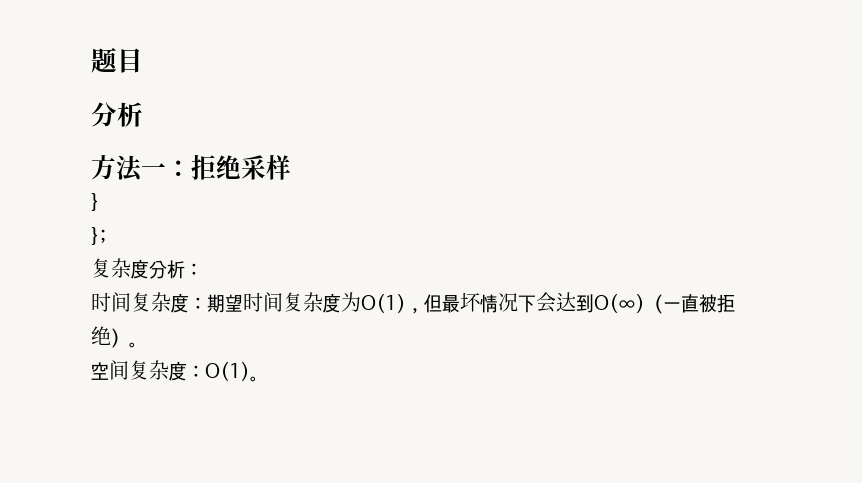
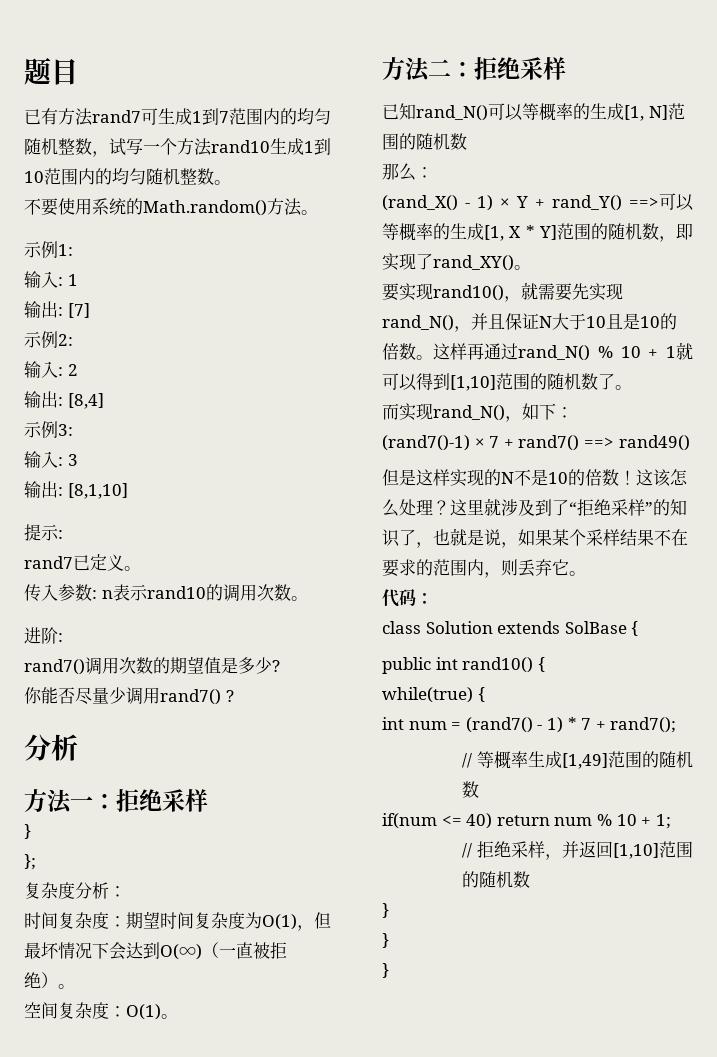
+ 已有方法rand7可生成1到7范围内的均匀随机整数，试写一个方法rand10生成1到10范围内的均匀随机整数。
+ 不要使用系统的Math.random()方法。
+ 示例1:
+ 输入: 1
+ 输出: [7]
+ 示例2:
+ 输入: 2
+ 输出: [8,4]
+ 示例3:
+ 输入: 3
+ 输出: [8,1,10]
+ 提示:
+ rand7已定义。
+ 传入参数: n表示rand10的调用次数。
+ 进阶:
+ rand7()调用次数的期望值是多少?
+ 你能否尽量少调用rand7() ?
+ 方法二：拒绝采样
+ 已知rand_N()可以等概率的生成[1, N]范围的随机数
+ 那么：
+ (rand_X() - 1) × Y + rand_Y() ==>可以等概率的生成[1, X * Y]范围的随机数，即实现了rand_XY()。
+ 要实现rand10()，就需要先实现rand_N()，并且保证N大于10且是10的倍数。这样再通过rand_N() % 10 + 1就可以得到[1,10]范围的随机数了。
+ 而实现rand_N()，如下：
+ (rand7()-1) × 7 + rand7() ==> rand49()
+ 但是这样实现的N不是10的倍数！这该怎么处理？这里就涉及到了“拒绝采样”的知识了，也就是说，如果某个采样结果不在要求的范围内，则丢弃它。
+ 代码：
+ class Solution extends SolBase {
+ public int rand10() {
+ while(true) {
+ int num = (rand7() - 1) * 7 + rand7();
+ // 等概率生成[1,49]范围的随机数
+ if(num <= 40) return num % 10 + 1;
+ // 拒绝采样，并返回[1,10]范围的随机数
+ }
+ }
+ }

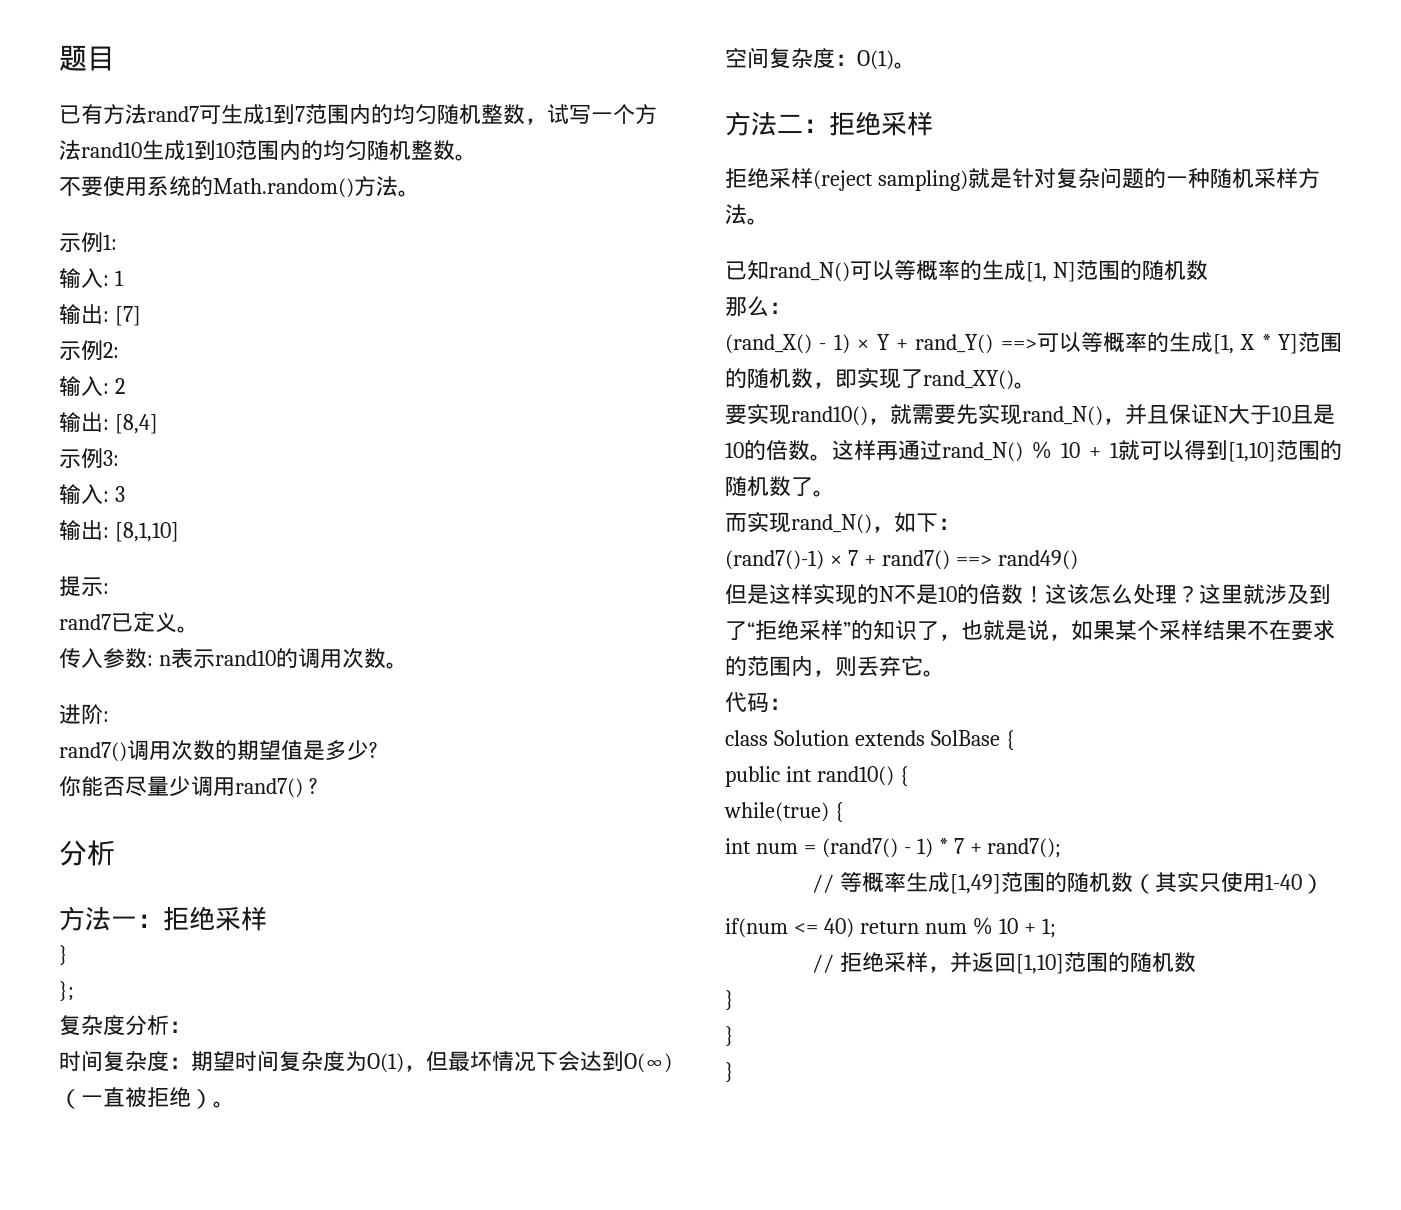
+ 拒绝采样(reject sampling)就是针对复杂问题的一种随机采样方法。
- // 等概率生成[1,49]范围的随机数
+ // 等概率生成[1,49]范围的随机数（其实只使用1-40）

